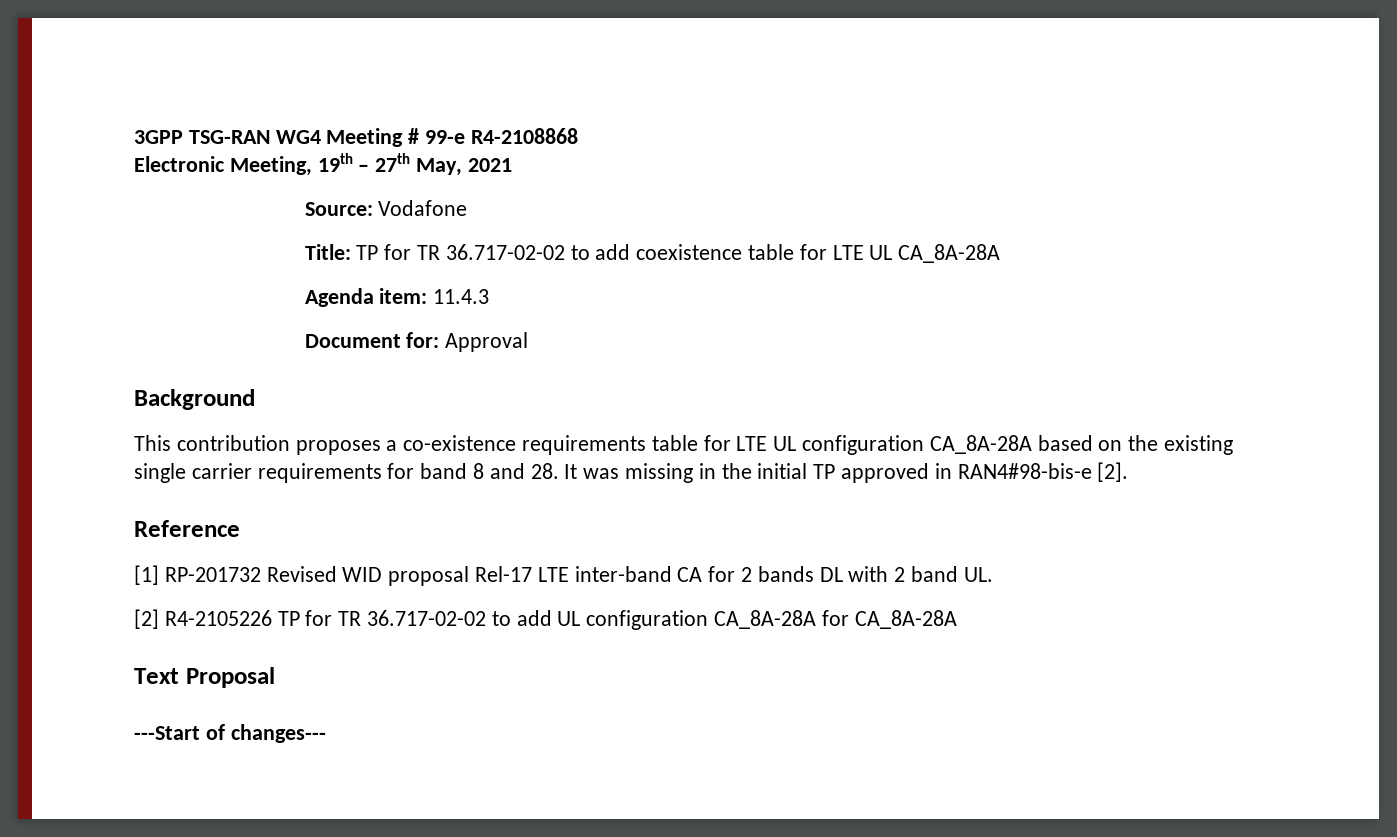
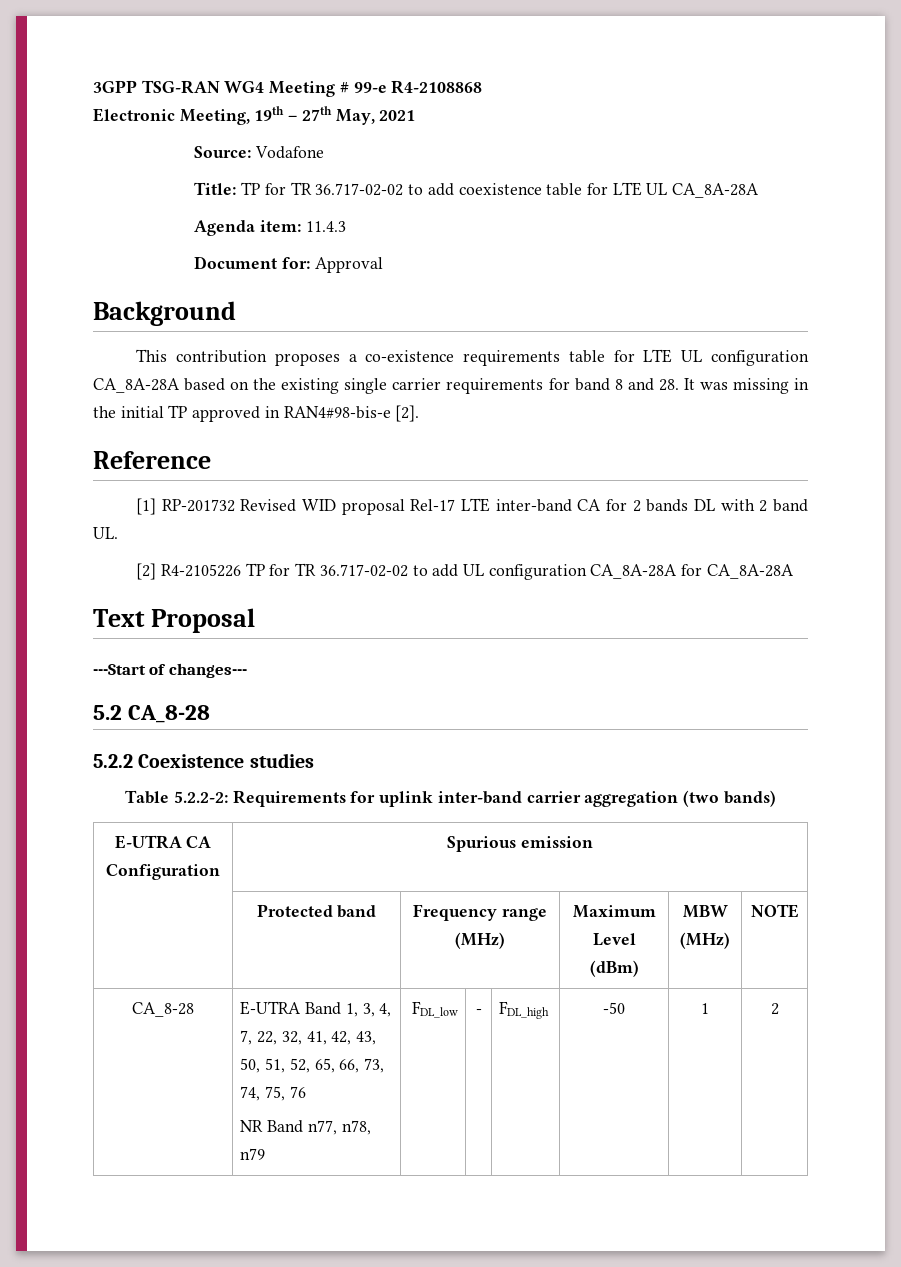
+ 5.2 CA_8-28
+ 5.2.2 Coexistence studies
+ Table 5.2.2-2: Requirements for uplink inter-band carrier aggregation (two bands)
+ E-UTRA CA Configuration | Spurious emission
+ | Protected band | Frequency range (MHz) | Maximum Level (dBm) | MBW (MHz) | NOTE
+ CA_8-28 | E-UTRA Band 1, 3, 4, 7, 22, 32, 41, 42, 43, 50, 51, 52, 65, 66, 73, 74, 75, 76
+ NR Band n77, n78, n79 | FDL_low | - | FDL_high | -50 | 1 | 2

